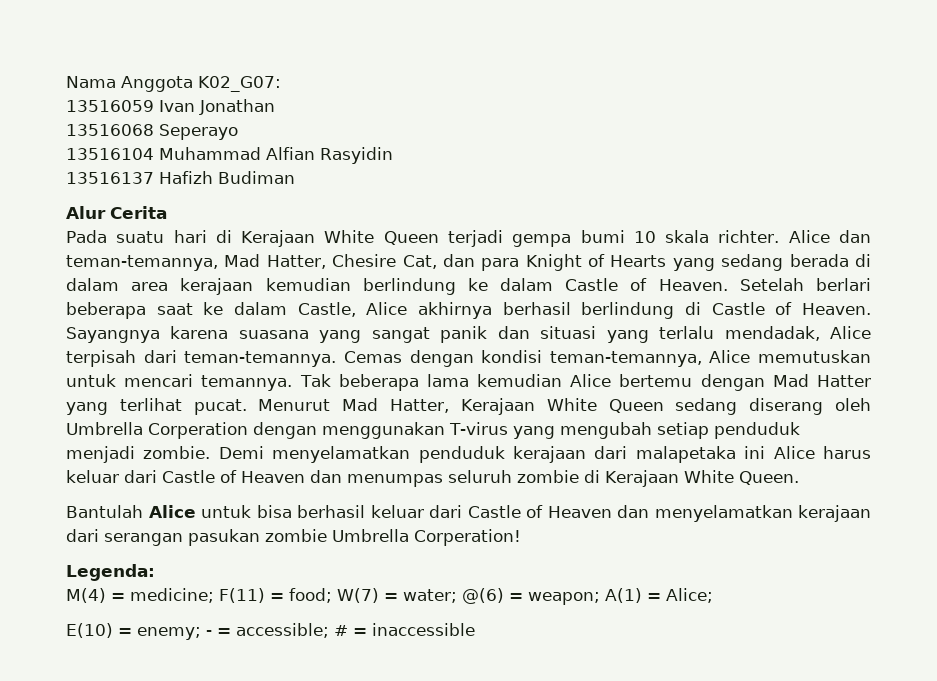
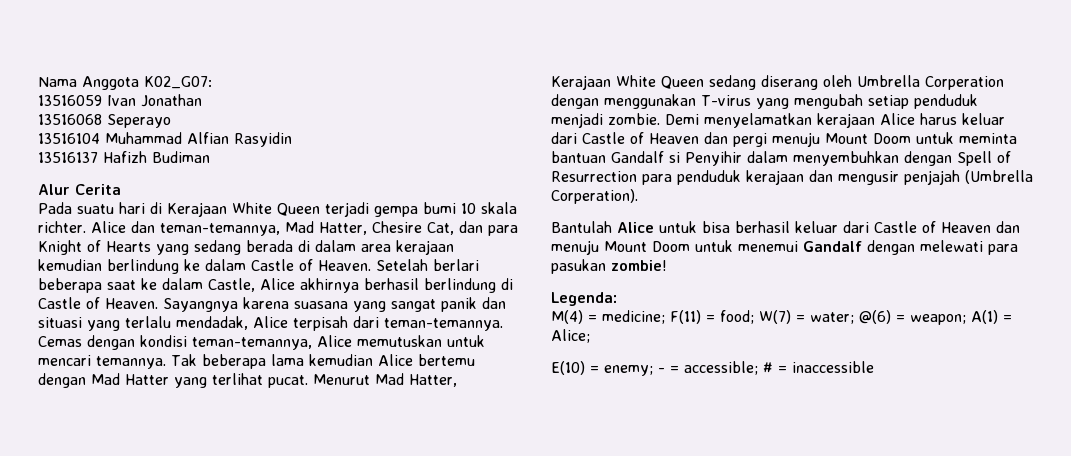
- Demi menyelamatkan penduduk kerajaan dari malapetaka ini Alice harus keluar dari Castle of Heaven dan menumpas seluruh zombie di Kerajaan White Queen.
+ Demi menyelamatkan kerajaan Alice harus keluar dari Castle of Heaven dan pergi menuju Mount Doom untuk meminta bantuan Gandalf si Penyihir dalam menyembuhkan dengan Spell of Resurrection para penduduk kerajaan dan mengusir penjajah (Umbrella Corperation).
- Bantulah Alice untuk bisa berhasil keluar dari Castle of Heaven dan menyelamatkan kerajaan dari serangan pasukan zombie Umbrella Corperation!
+ Bantulah Alice untuk bisa berhasil keluar dari Castle of Heaven dan menuju Mount Doom untuk menemui Gandalf dengan melewati para pasukan zombie!

